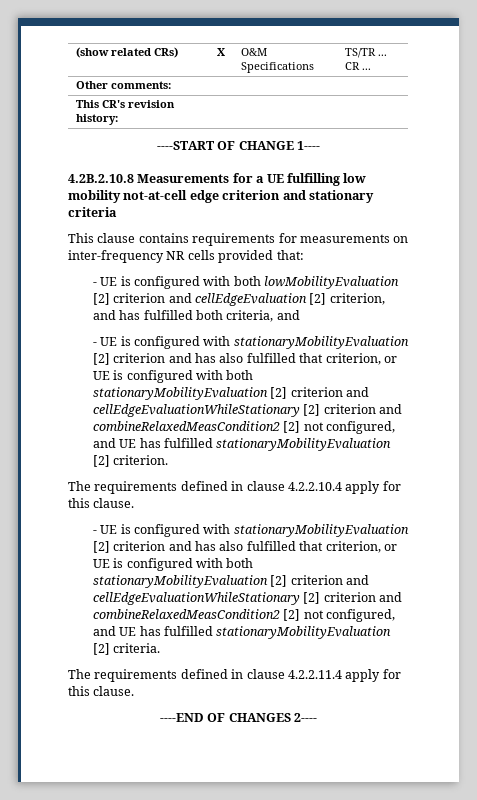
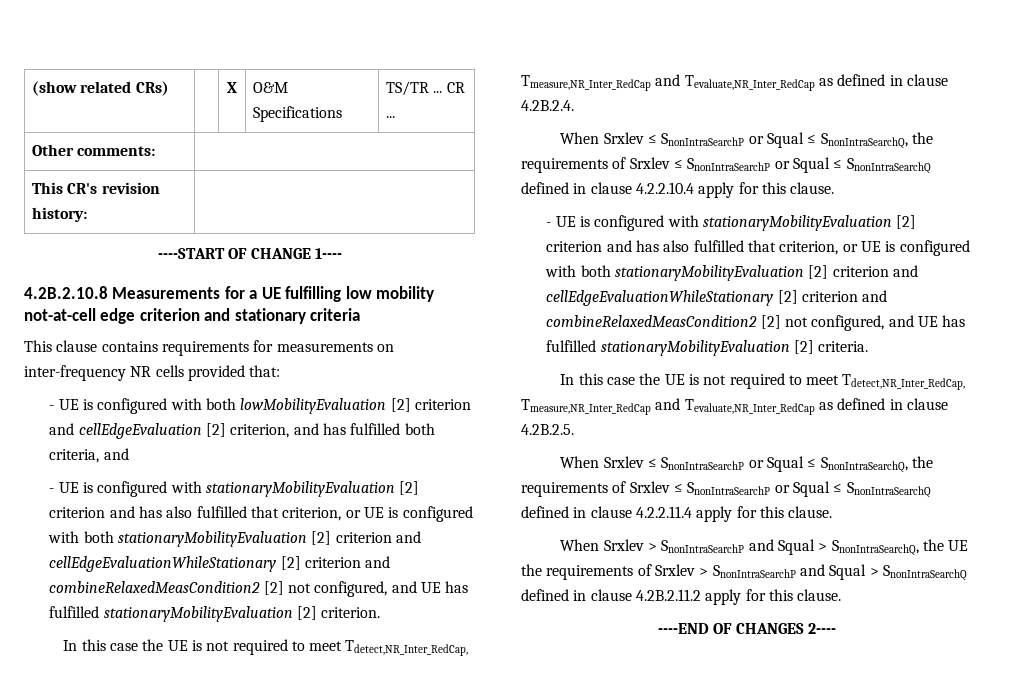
- The requirements defined in clause 4.2.2.10.4 apply for this clause.
+ In this case the UE is not required to meet Tdetect,NR_Inter_RedCap, Tmeasure,NR_Inter_RedCap and Tevaluate,NR_Inter_RedCap as defined in clause 4.2B.2.4.
+ When Srxlev ≤ SnonIntraSearchP or Squal ≤ SnonIntraSearchQ, the requirements of Srxlev ≤ SnonIntraSearchP or Squal ≤ SnonIntraSearchQ defined in clause 4.2.2.10.4 apply for this clause.
- The requirements defined in clause 4.2.2.11.4 apply for this clause.
+ In this case the UE is not required to meet Tdetect,NR_Inter_RedCap, Tmeasure,NR_Inter_RedCap and Tevaluate,NR_Inter_RedCap as defined in clause 4.2B.2.5.
+ When Srxlev ≤ SnonIntraSearchP or Squal ≤ SnonIntraSearchQ, the requirements of Srxlev ≤ SnonIntraSearchP or Squal ≤ SnonIntraSearchQ defined in clause 4.2.2.11.4 apply for this clause.
+ When Srxlev > SnonIntraSearchP and Squal > SnonIntraSearchQ, the UE the requirements of Srxlev > SnonIntraSearchP and Squal > SnonIntraSearchQ defined in clause 4.2B.2.11.2 apply for this clause.

